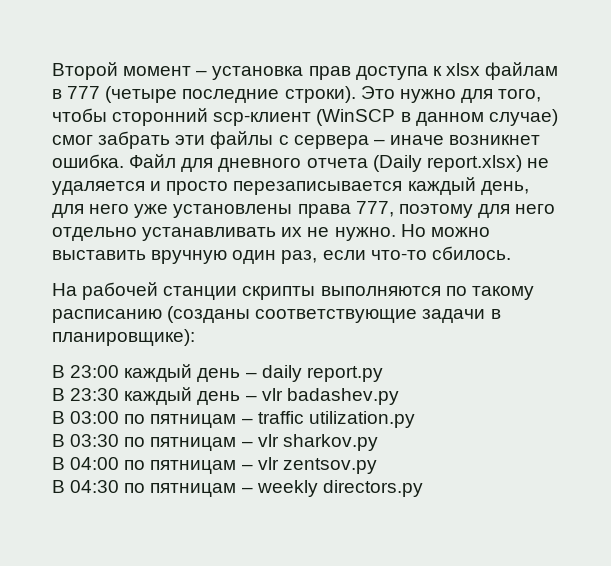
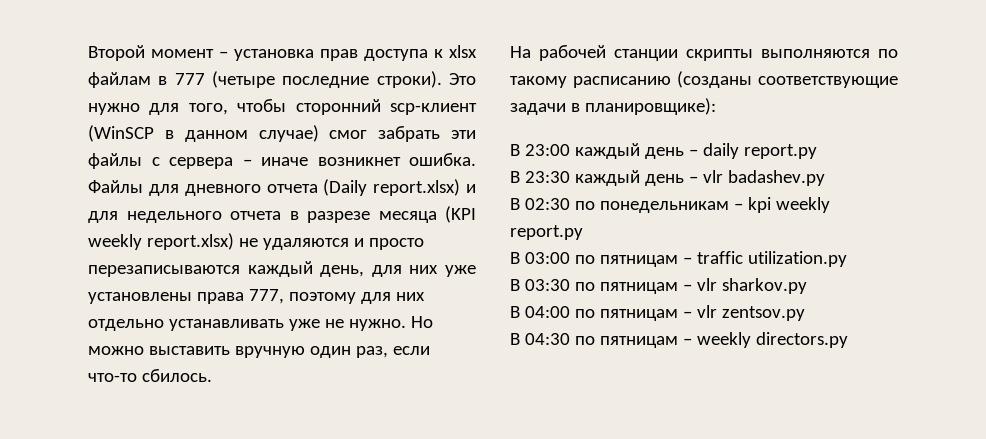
- Файл для дневного отчета (Daily report.xlsx) не удаляется и просто перезаписывается каждый день, для него уже установлены права 777, поэтому для него отдельно устанавливать их не нужно.
+ Файлы для дневного отчета (Daily report.xlsx) и для недельного отчета в разрезе месяца (KPI weekly report.xlsx) не удаляются и просто перезаписываются каждый день, для них уже установлены права 777, поэтому для них отдельно устанавливать уже не нужно.
+ В 02:30 по понедельникам – kpi weekly report.py

